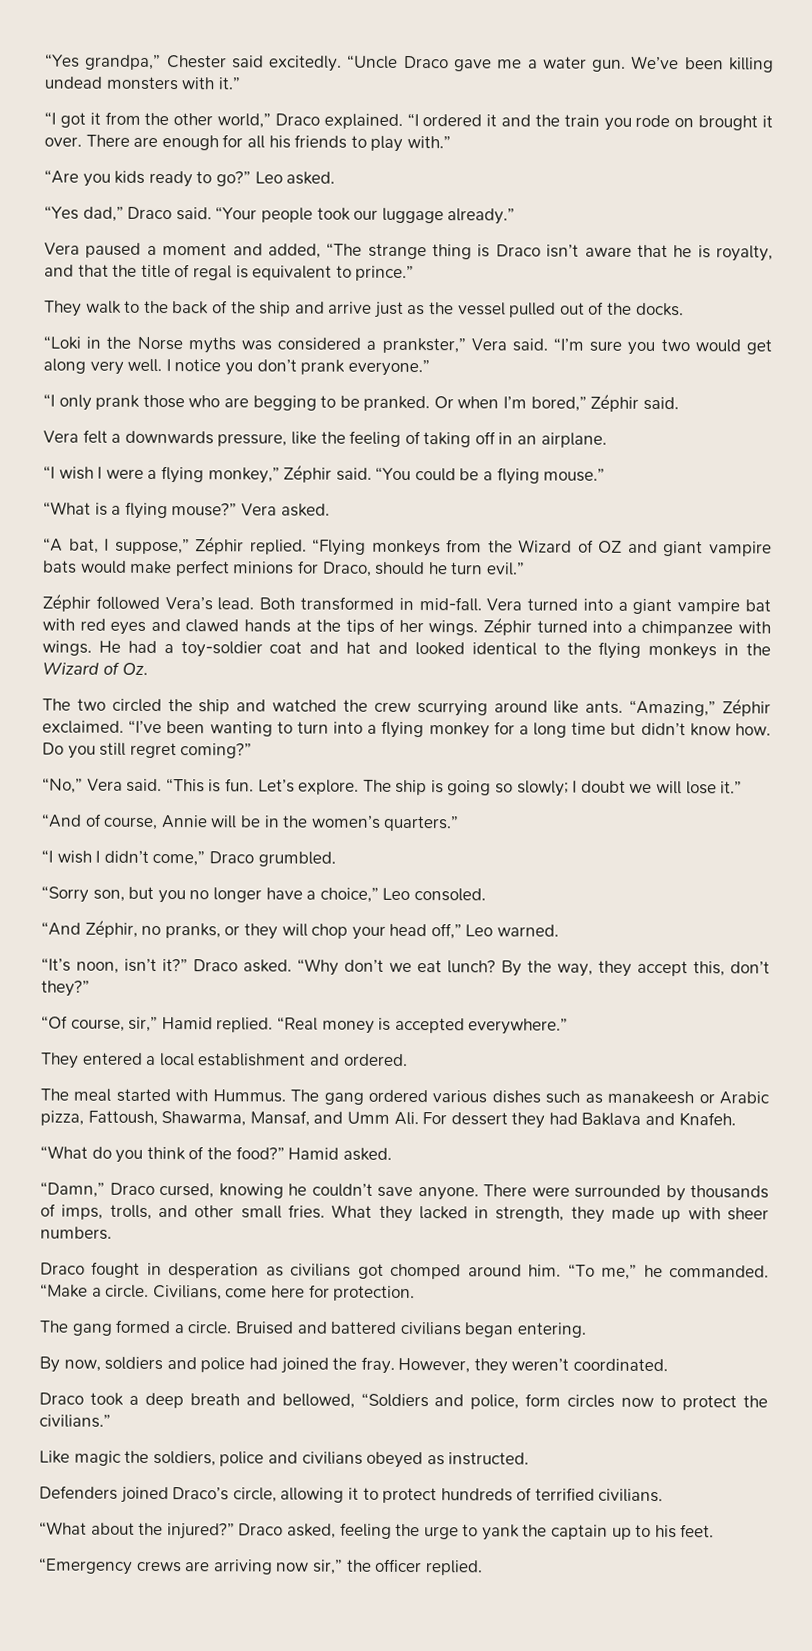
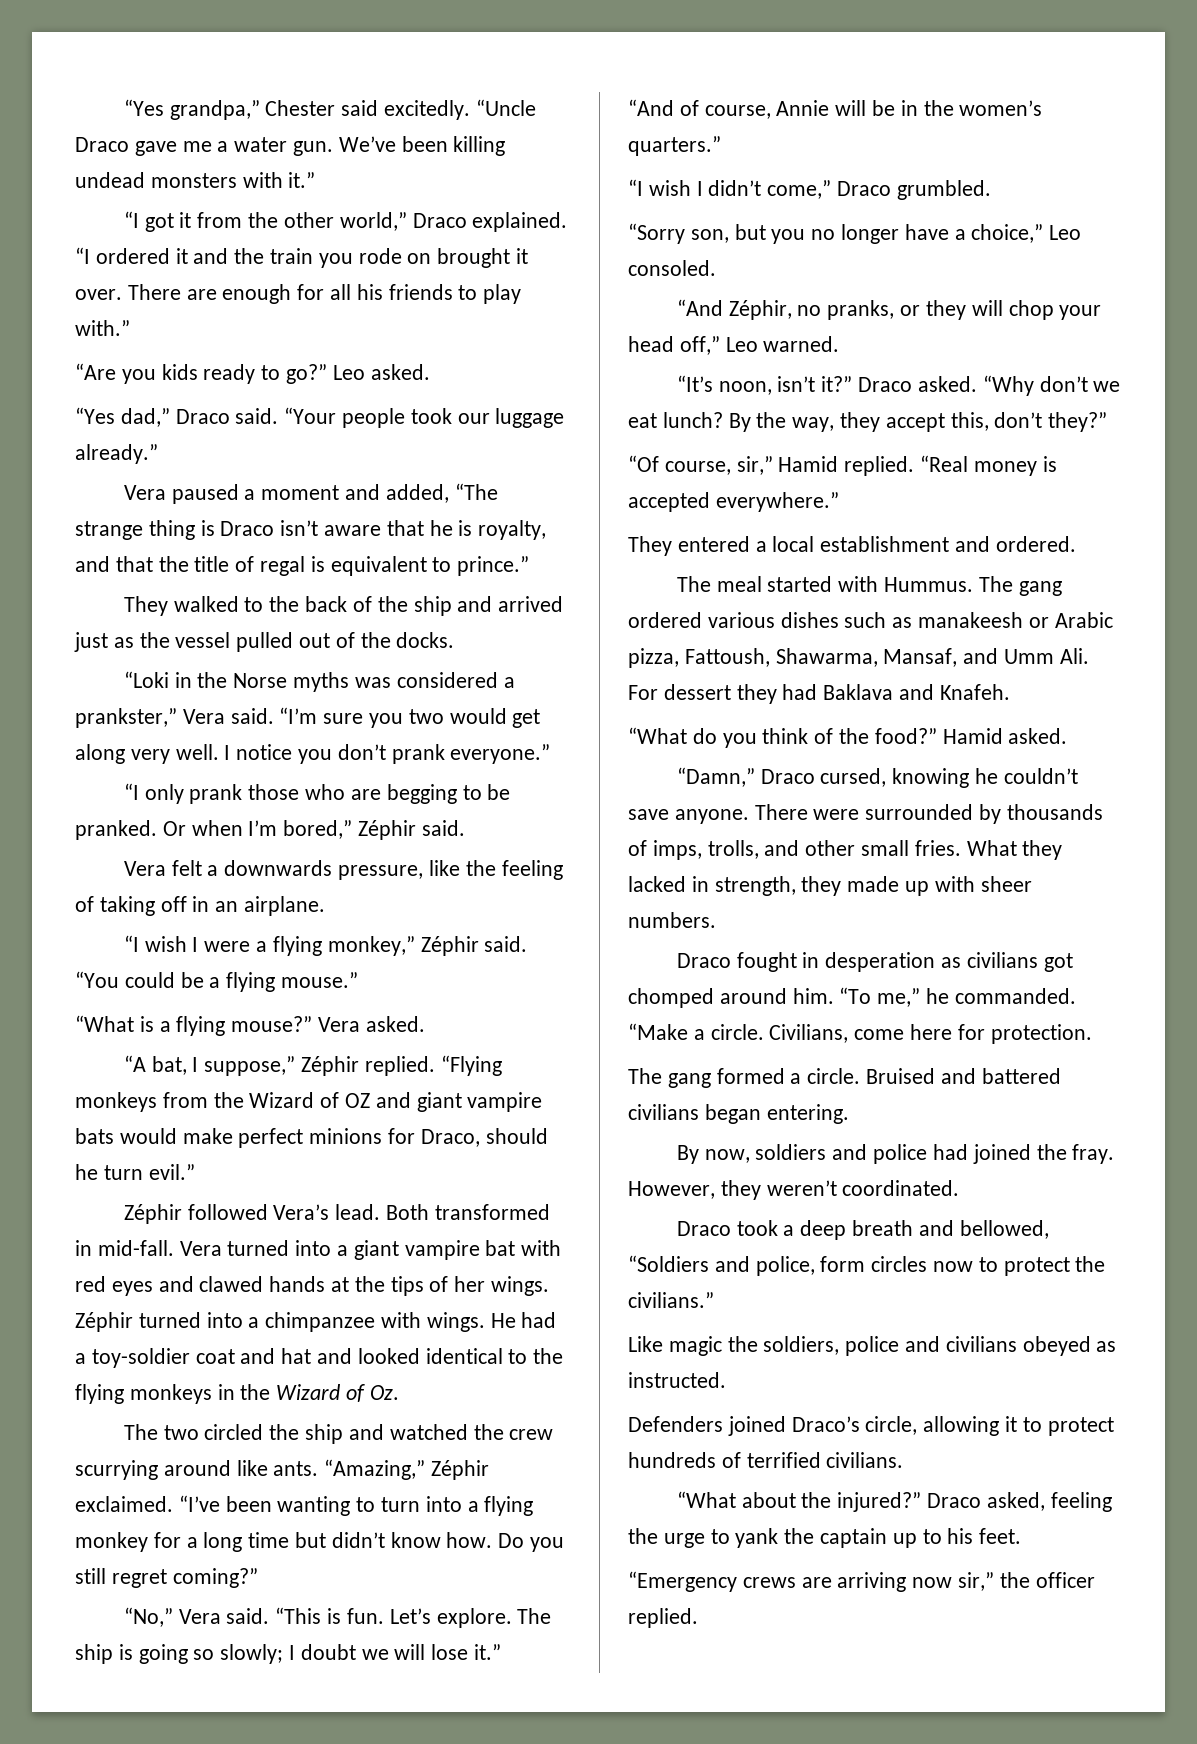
- They walk to the back of the ship and arrive just as the vessel pulled out of the docks.
+ They walked to the back of the ship and arrived just as the vessel pulled out of the docks.

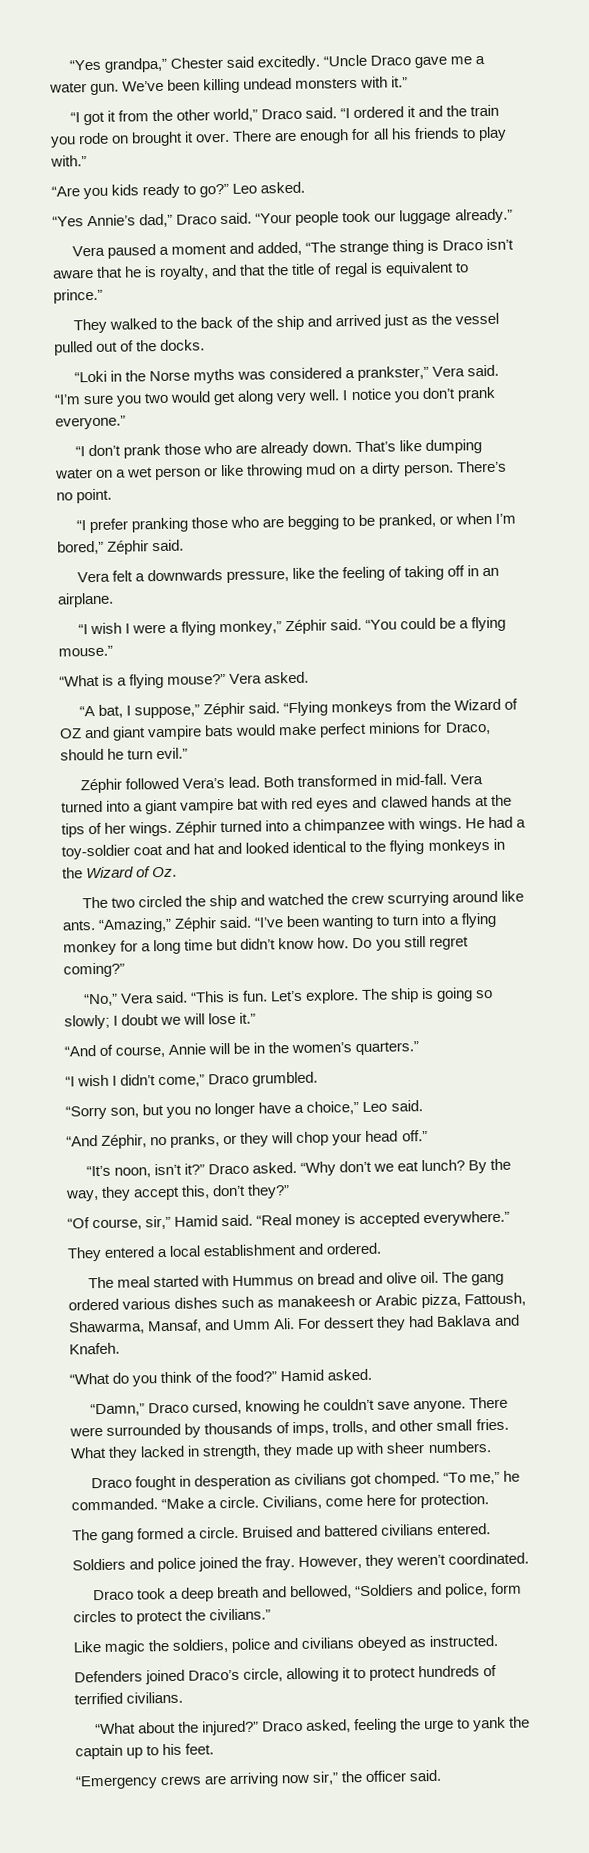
- “I got it from the other world,” Draco explained.
+ “I got it from the other world,” Draco said.
- “Yes dad,” Draco said.
+ “Yes Annie’s dad,” Draco said.
- “I only prank those who are begging to be pranked. Or when I’m bored,” Zéphir said.
+ “I don’t prank those who are already down. That’s like dumping water on a wet person or like throwing mud on a dirty person. There’s no point.
+ “I prefer pranking those who are begging to be pranked, or when I’m bored,” Zéphir said.
- “A bat, I suppose,” Zéphir replied.
+ “A bat, I suppose,” Zéphir said.
- “Amazing,” Zéphir exclaimed.
+ “Amazing,” Zéphir said.
- “Sorry son, but you no longer have a choice,” Leo consoled.
+ “Sorry son, but you no longer have a choice,” Leo said.
- “And Zéphir, no pranks, or they will chop your head off,” Leo warned.
+ “And Zéphir, no pranks, or they will chop your head off.”
- “Of course, sir,” Hamid replied.
+ “Of course, sir,” Hamid said.
- The meal started with Hummus.
+ The meal started with Hummus on bread and olive oil.
- Draco fought in desperation as civilians got chomped around him.
+ Draco fought in desperation as civilians got chomped.
- Bruised and battered civilians began entering.
- By now, soldiers and police had joined the fray.
+ Bruised and battered civilians entered.
+ Soldiers and police joined the fray.
- Draco took a deep breath and bellowed, “Soldiers and police, form circles now to protect the civilians.”
+ Draco took a deep breath and bellowed, “Soldiers and police, form circles to protect the civilians.”
- “Emergency crews are arriving now sir,” the officer replied.
+ “Emergency crews are arriving now sir,” the officer said.

